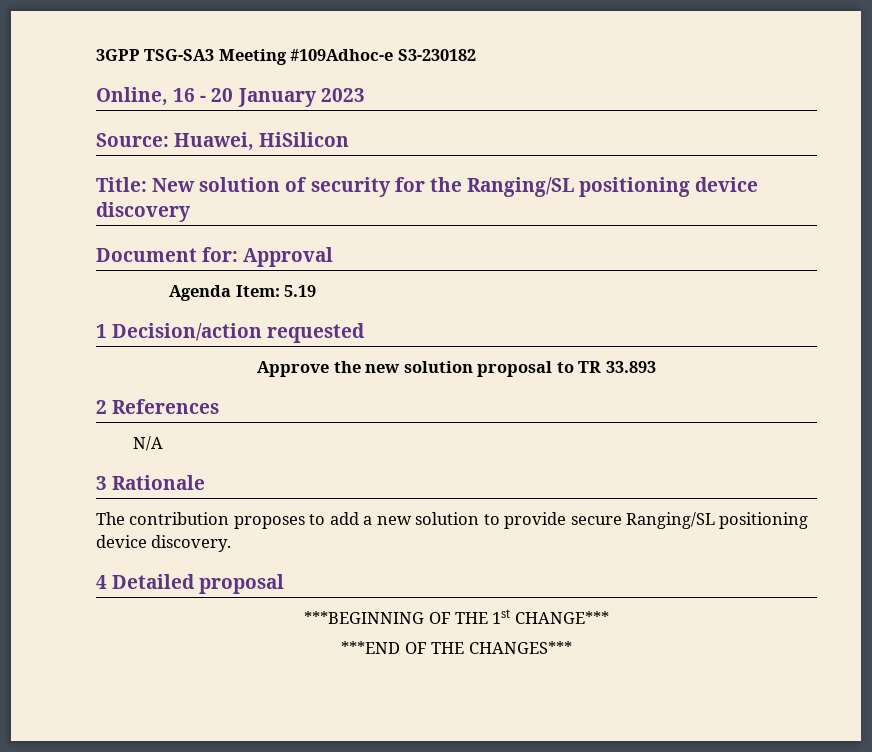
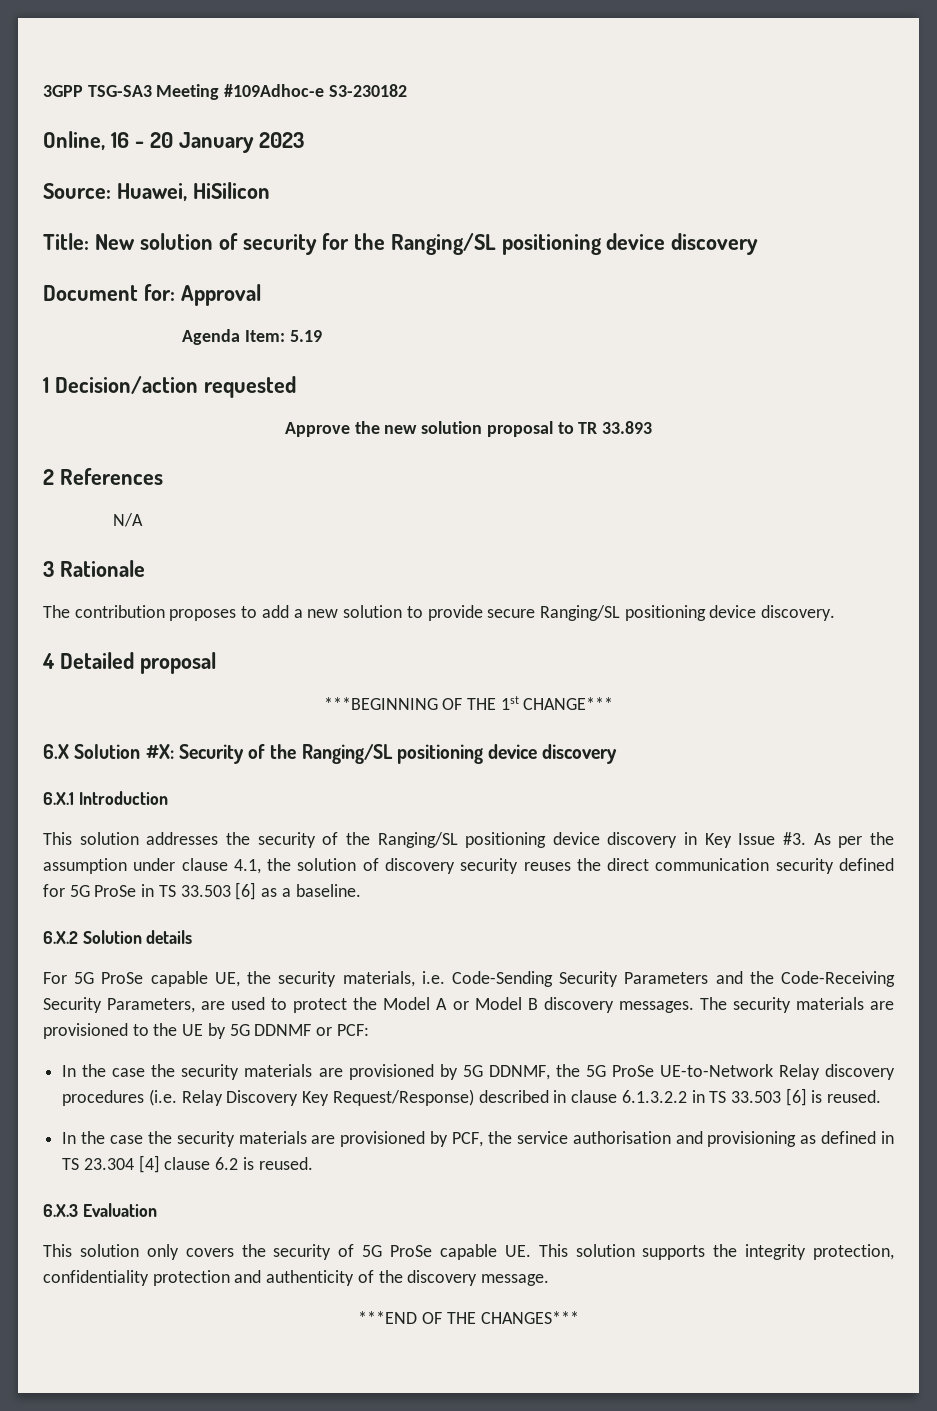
+ 6.X Solution #X: Security of the Ranging/SL positioning device discovery
+ 6.X.1 Introduction
+ This solution addresses the security of the Ranging/SL positioning device discovery in Key Issue #3. As per the assumption under clause 4.1, the solution of discovery security reuses the direct communication security defined for 5G ProSe in TS 33.503 [6] as a baseline.
+ 6.X.2 Solution details
+ For 5G ProSe capable UE, the security materials, i.e. Code-Sending Security Parameters and the Code-Receiving Security Parameters, are used to protect the Model A or Model B discovery messages. The security materials are provisioned to the UE by 5G DDNMF or PCF:
+ In the case the security materials are provisioned by 5G DDNMF, the 5G ProSe UE-to-Network Relay discovery procedures (i.e. Relay Discovery Key Request/Response) described in clause 6.1.3.2.2 in TS 33.503 [6] is reused.
+ In the case the security materials are provisioned by PCF, the service authorisation and provisioning as defined in TS 23.304 [4] clause 6.2 is reused.
+ 6.X.3 Evaluation
+ This solution only covers the security of 5G ProSe capable UE. This solution supports the integrity protection, confidentiality protection and authenticity of the discovery message.

